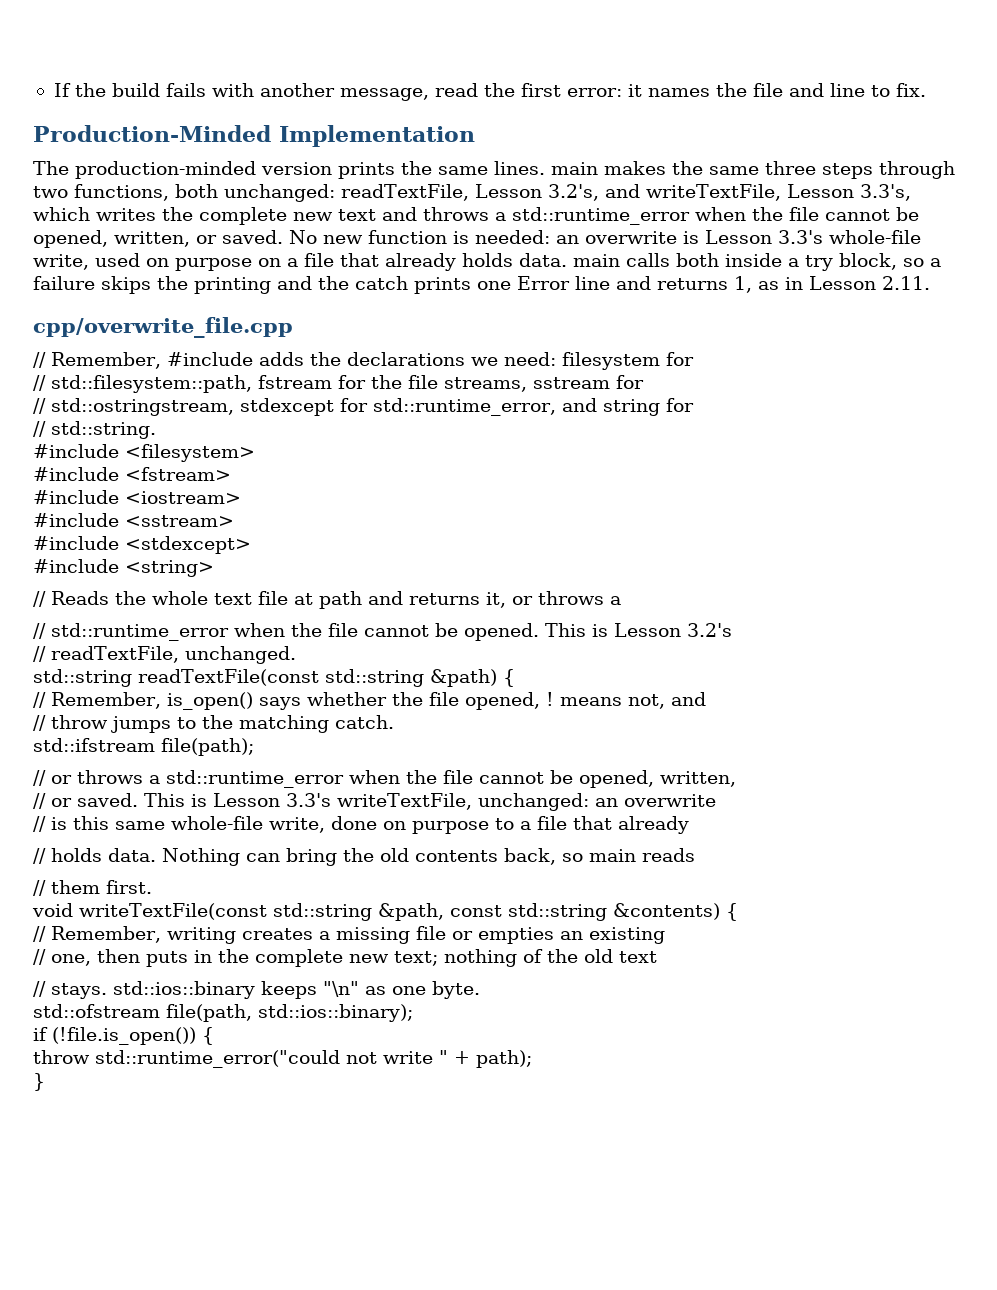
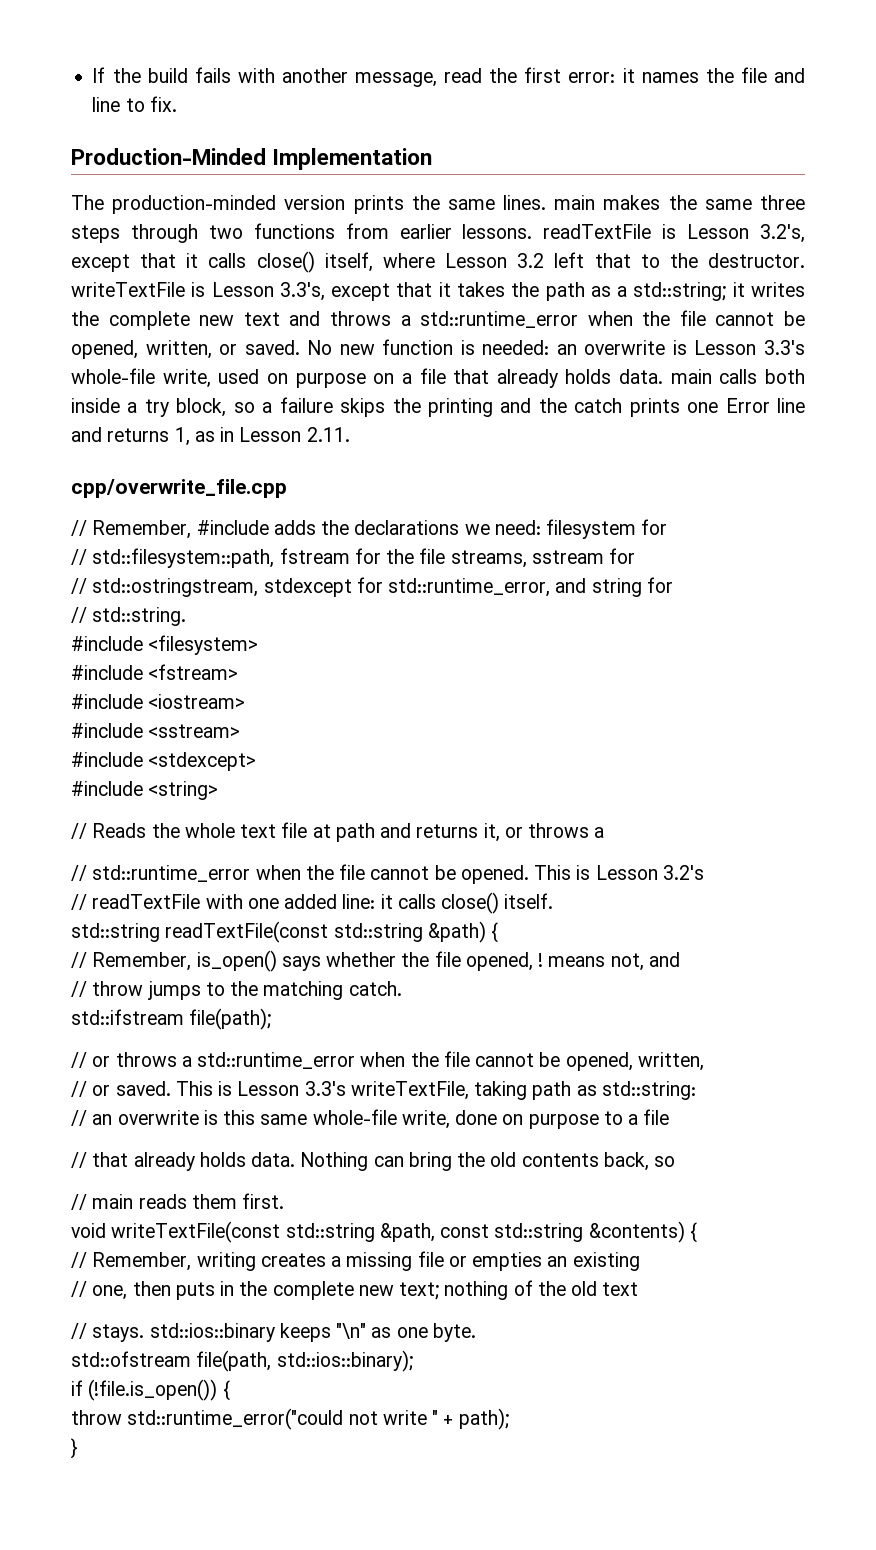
- The production-minded version prints the same lines. main makes the same three steps through two functions, both unchanged: readTextFile, Lesson 3.2's, and writeTextFile, Lesson 3.3's, which writes the complete new text and throws a std::runtime_error when the file cannot be opened, written, or saved.
+ The production-minded version prints the same lines. main makes the same three steps through two functions from earlier lessons. readTextFile is Lesson 3.2's, except that it calls close() itself, where Lesson 3.2 left that to the destructor. writeTextFile is Lesson 3.3's, except that it takes the path as a std::string; it writes the complete new text and throws a std::runtime_error when the file cannot be opened, written, or saved.
- // readTextFile, unchanged.
+ // readTextFile with one added line: it calls close() itself.
- This is Lesson 3.3's writeTextFile, unchanged: an overwrite
- // is this same whole-file write, done on purpose to a file that already
- // holds data.
+ This is Lesson 3.3's writeTextFile, taking path as std::string:
+ // an overwrite is this same whole-file write, done on purpose to a file
+ // that already holds data.
- Nothing can bring the old contents back, so main reads
- // them first.
+ Nothing can bring the old contents back, so
+ // main reads them first.

